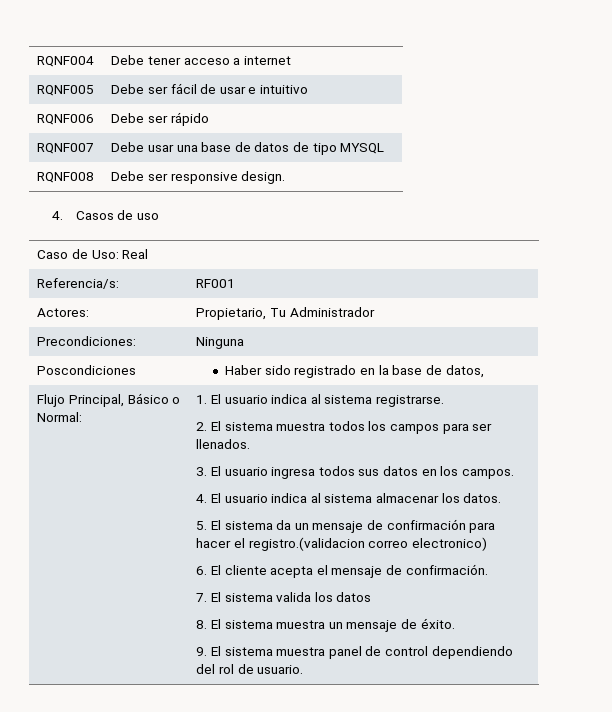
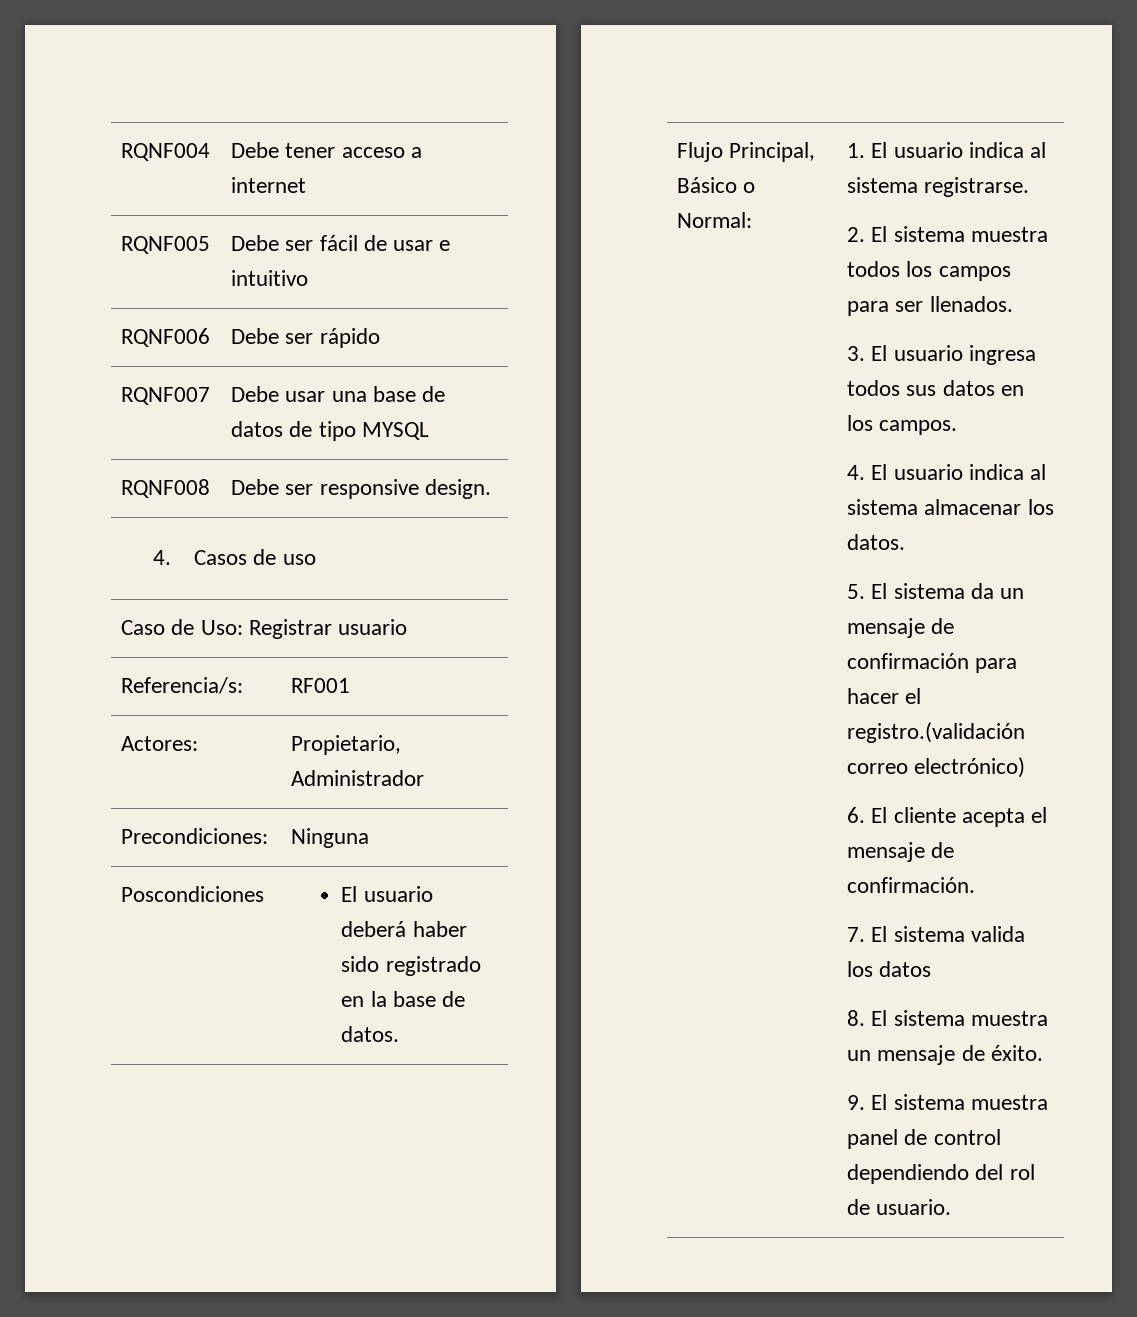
- Caso de Uso: Real
+ Caso de Uso: Registrar usuario
- Actores: | Propietario, Tu Administrador
+ Actores: | Propietario, Administrador
- Poscondiciones | Haber sido registrado en la base de datos,
+ Poscondiciones | El usuario deberá haber sido registrado en la base de datos.
- 5. El sistema da un mensaje de confirmación para hacer el registro.(validacion correo electronico)
+ 5. El sistema da un mensaje de confirmación para hacer el registro.(validación correo electrónico)

